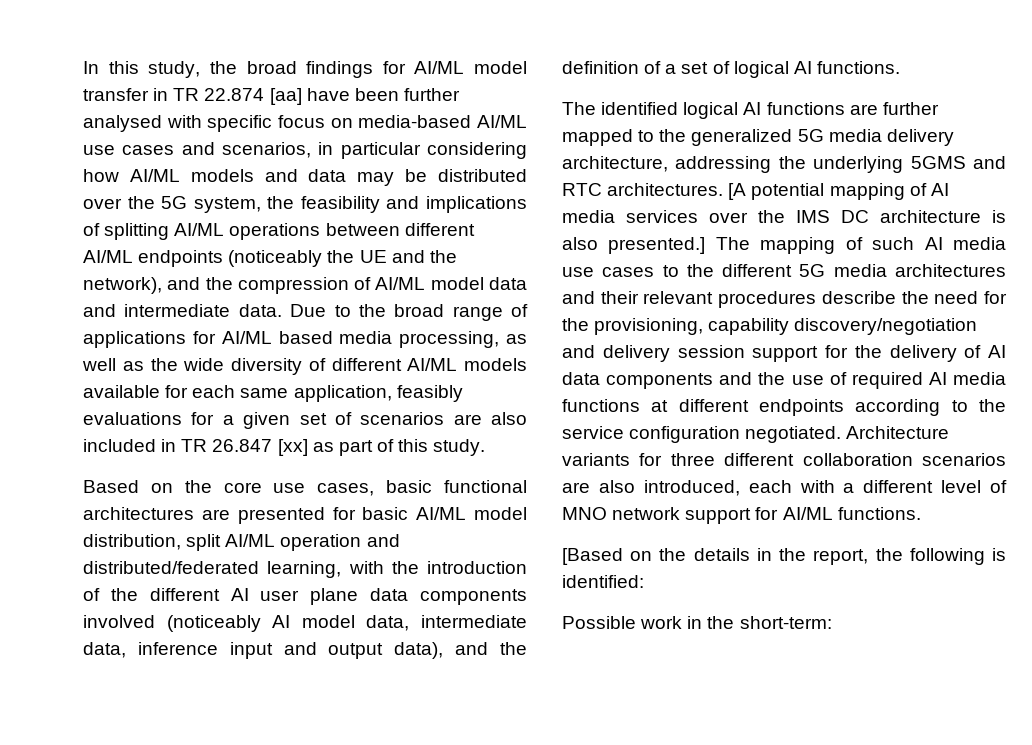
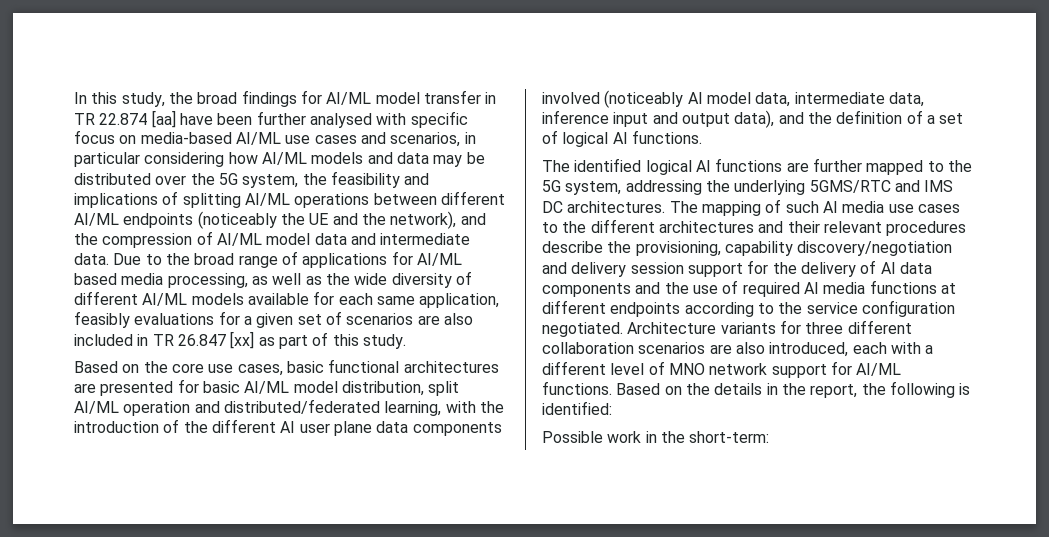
- The identified logical AI functions are further mapped to the generalized 5G media delivery architecture, addressing the underlying 5GMS and RTC architectures. [A potential mapping of AI media services over the IMS DC architecture is also presented.]
+ The identified logical AI functions are further mapped to the 5G system, addressing the underlying 5GMS/RTC and IMS DC architectures.
- The mapping of such AI media use cases to the different 5G media architectures and their relevant procedures describe the need for the provisioning, capability discovery/negotiation and delivery session support for the delivery of AI data components and the use of required AI media functions at different endpoints according to the service configuration negotiated.
+ The mapping of such AI media use cases to the different architectures and their relevant procedures describe the provisioning, capability discovery/negotiation and delivery session support for the delivery of AI data components and the use of required AI media functions at different endpoints according to the service configuration negotiated.
- Architecture variants for three different collaboration scenarios are also introduced, each with a different level of MNO network support for AI/ML functions.
- [Based on the details in the report, the following is identified:
+ Architecture variants for three different collaboration scenarios are also introduced, each with a different level of MNO network support for AI/ML functions. Based on the details in the report, the following is identified:

